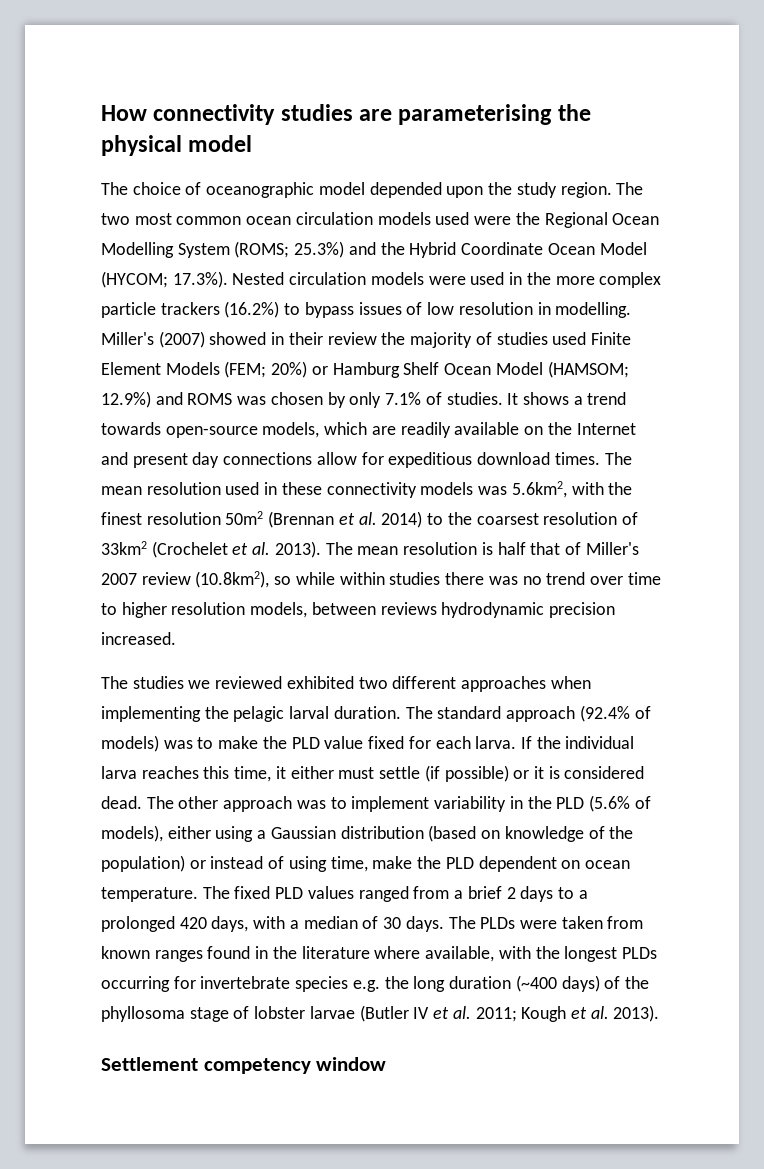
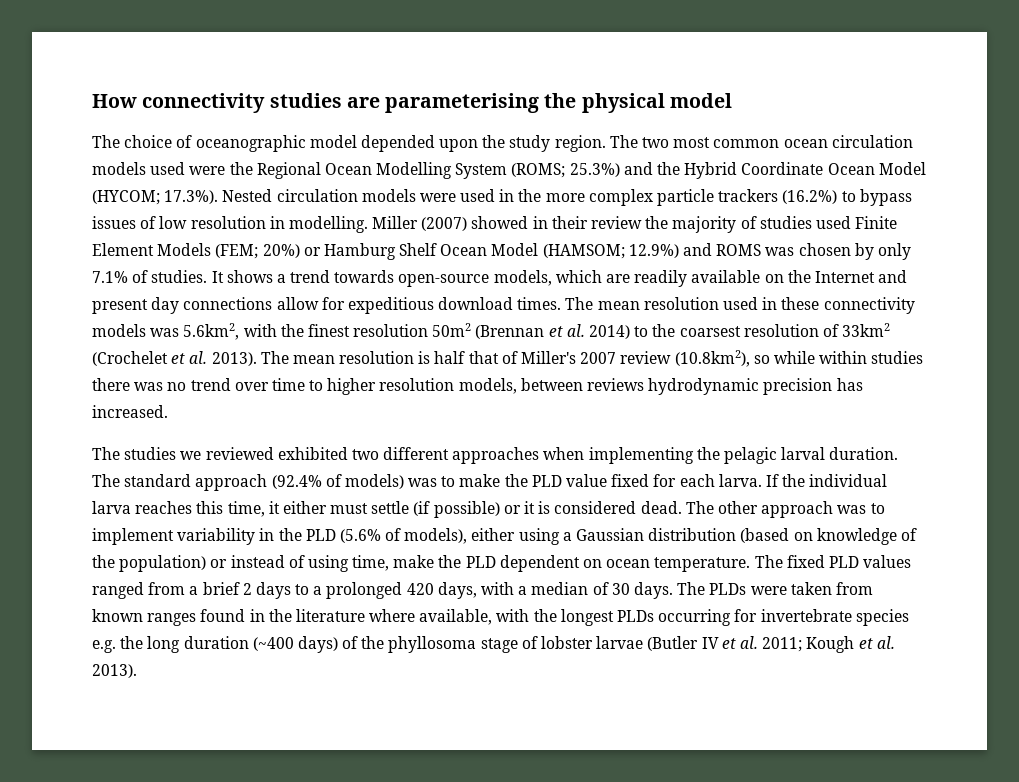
- Miller's (2007) showed in their review the majority of studies used Finite Element Models (FEM; 20%) or Hamburg Shelf Ocean Model (HAMSOM; 12.9%) and ROMS was chosen by only 7.1% of studies.
+ Miller (2007) showed in their review the majority of studies used Finite Element Models (FEM; 20%) or Hamburg Shelf Ocean Model (HAMSOM; 12.9%) and ROMS was chosen by only 7.1% of studies.
- The mean resolution is half that of Miller's 2007 review (10.8km2), so while within studies there was no trend over time to higher resolution models, between reviews hydrodynamic precision increased.
+ The mean resolution is half that of Miller's 2007 review (10.8km2), so while within studies there was no trend over time to higher resolution models, between reviews hydrodynamic precision has increased.
- Settlement competency window

